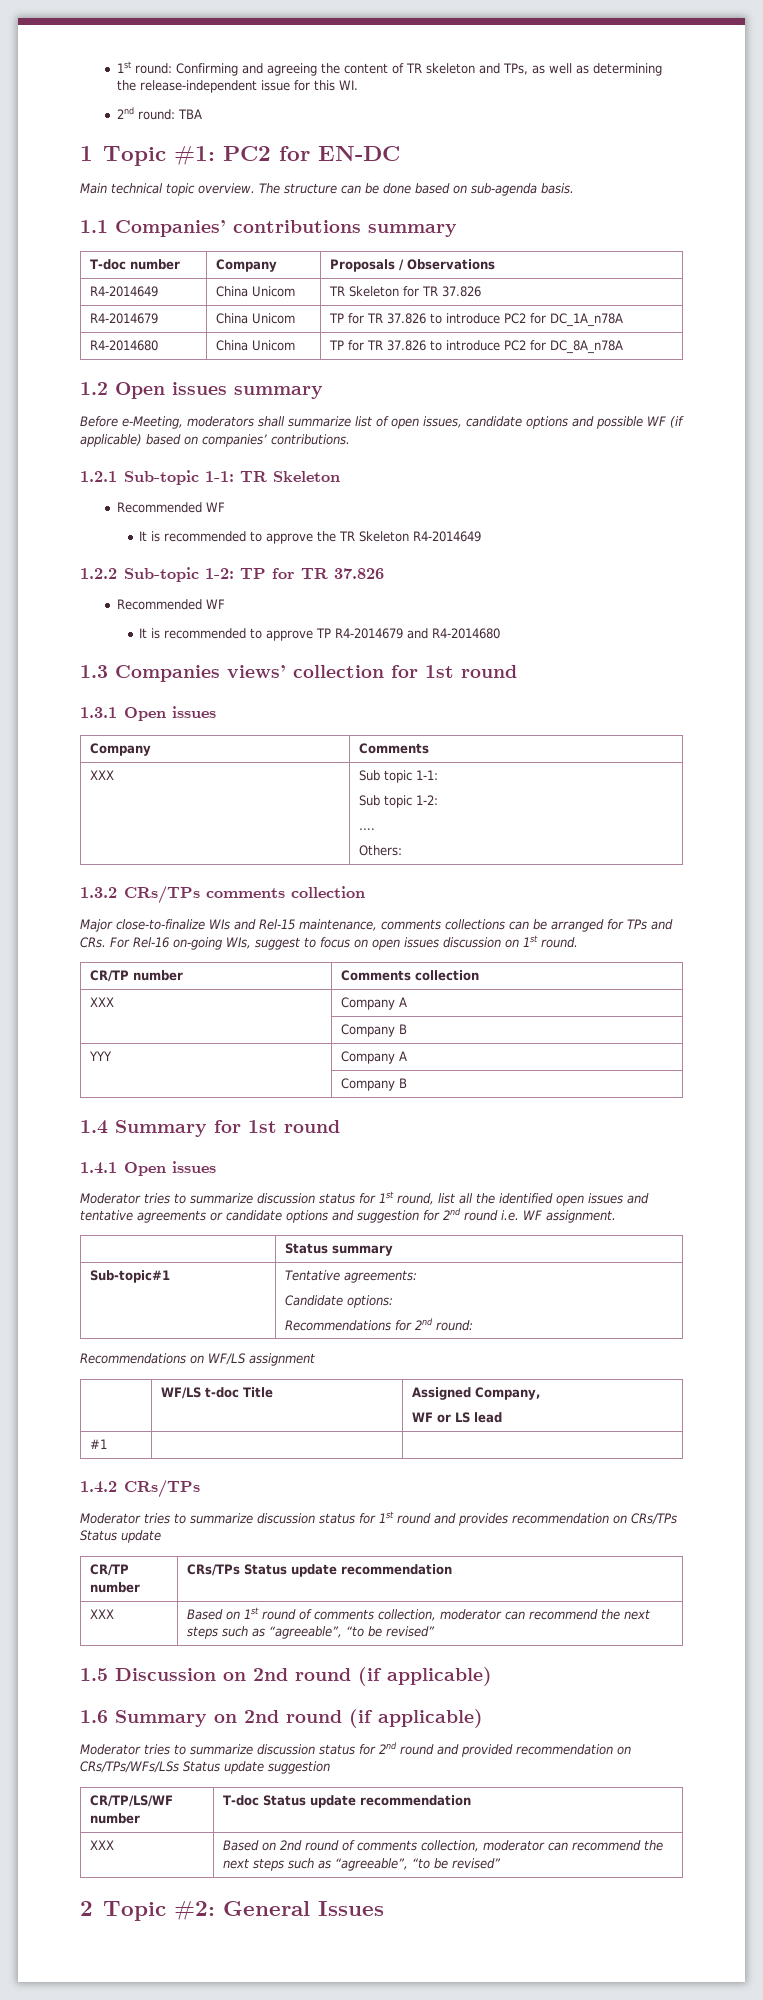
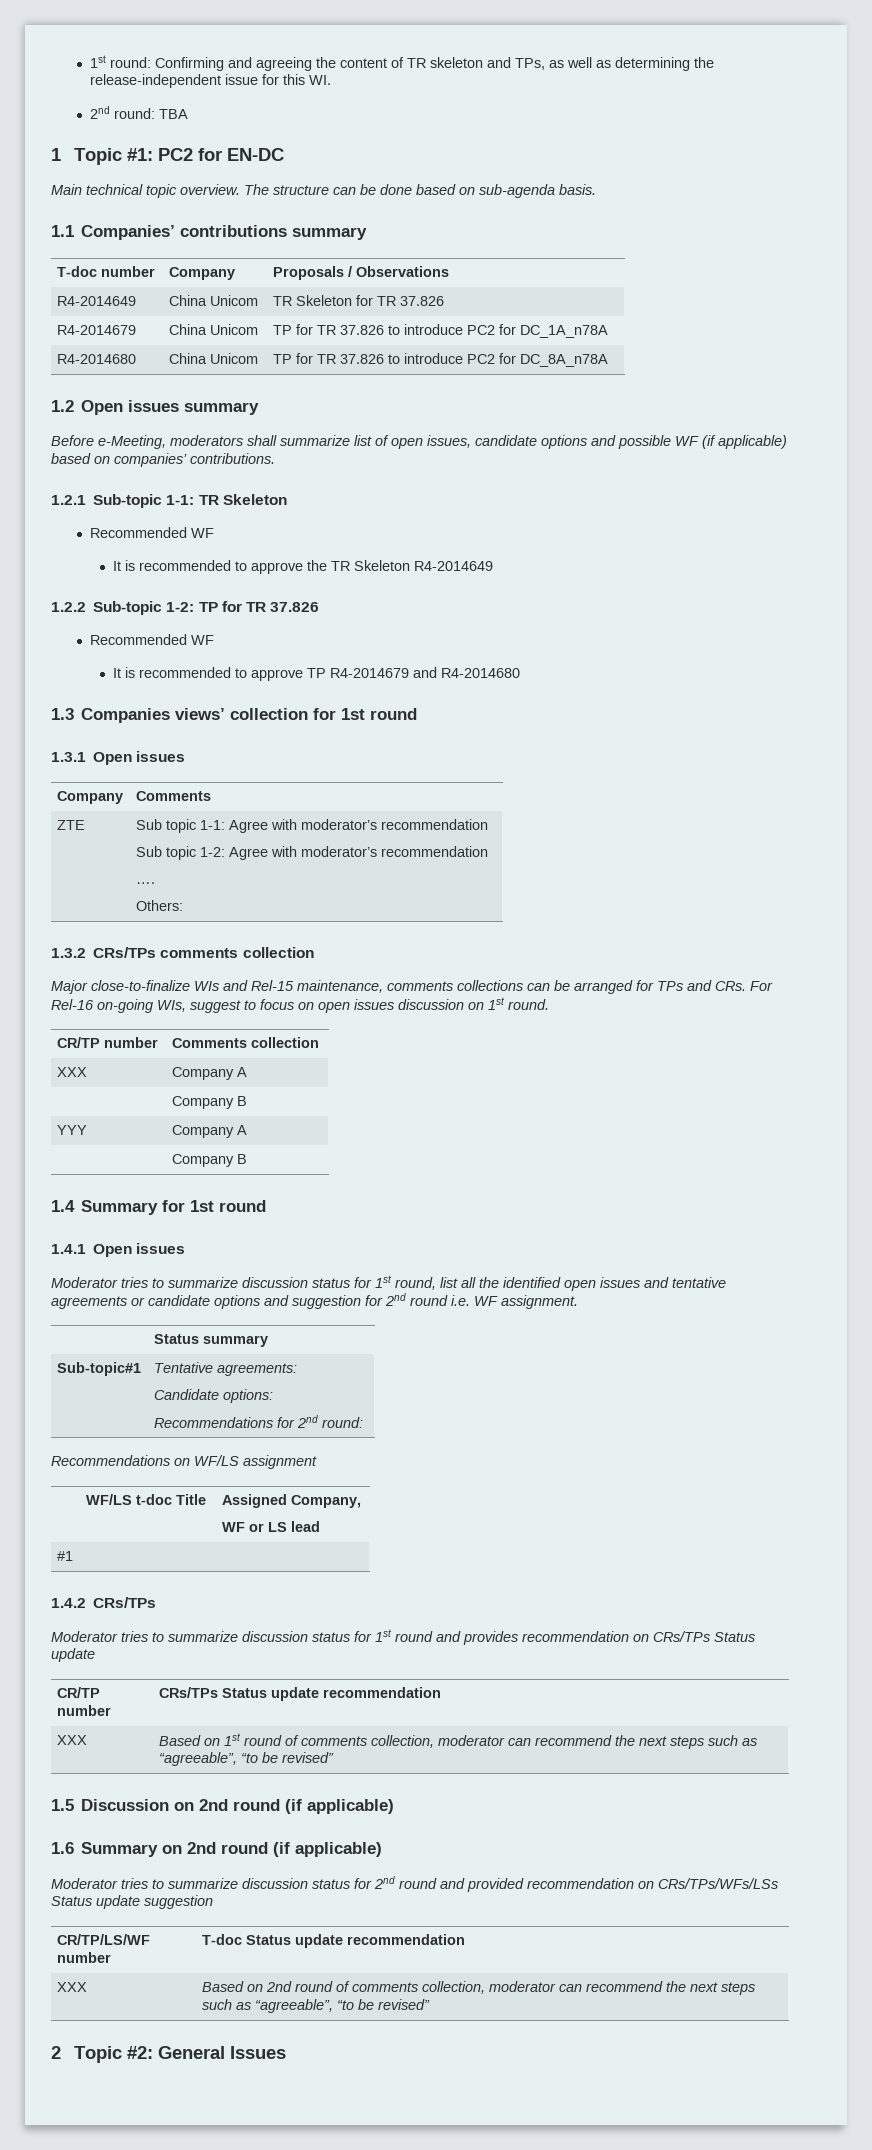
- XXX | Sub topic 1-1:
- Sub topic 1-2:
+ ZTE | Sub topic 1-1: Agree with moderator’s recommendation
+ Sub topic 1-2: Agree with moderator’s recommendation

